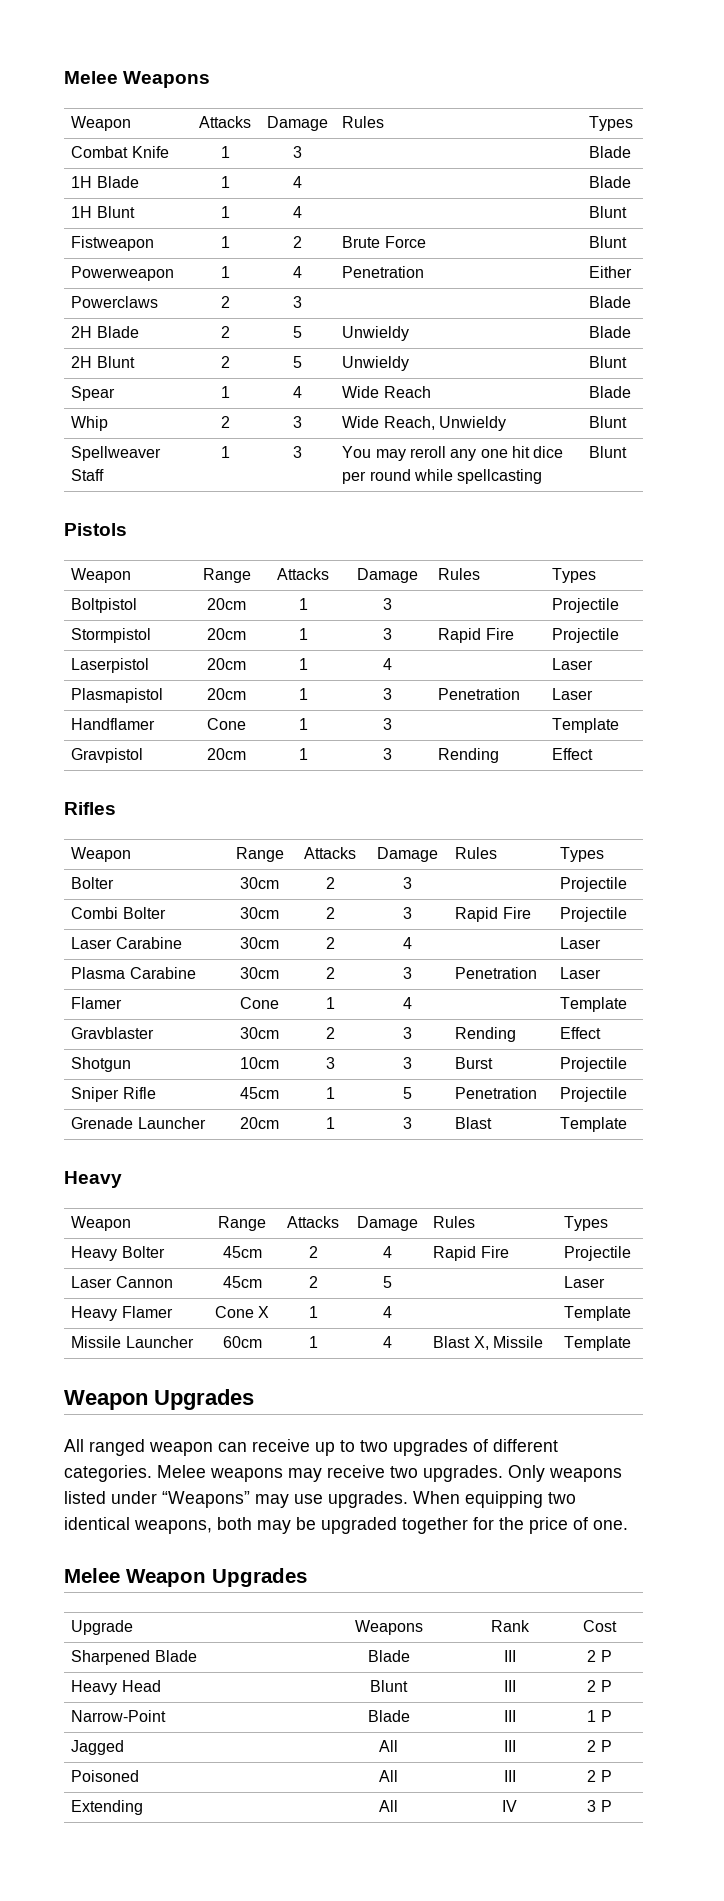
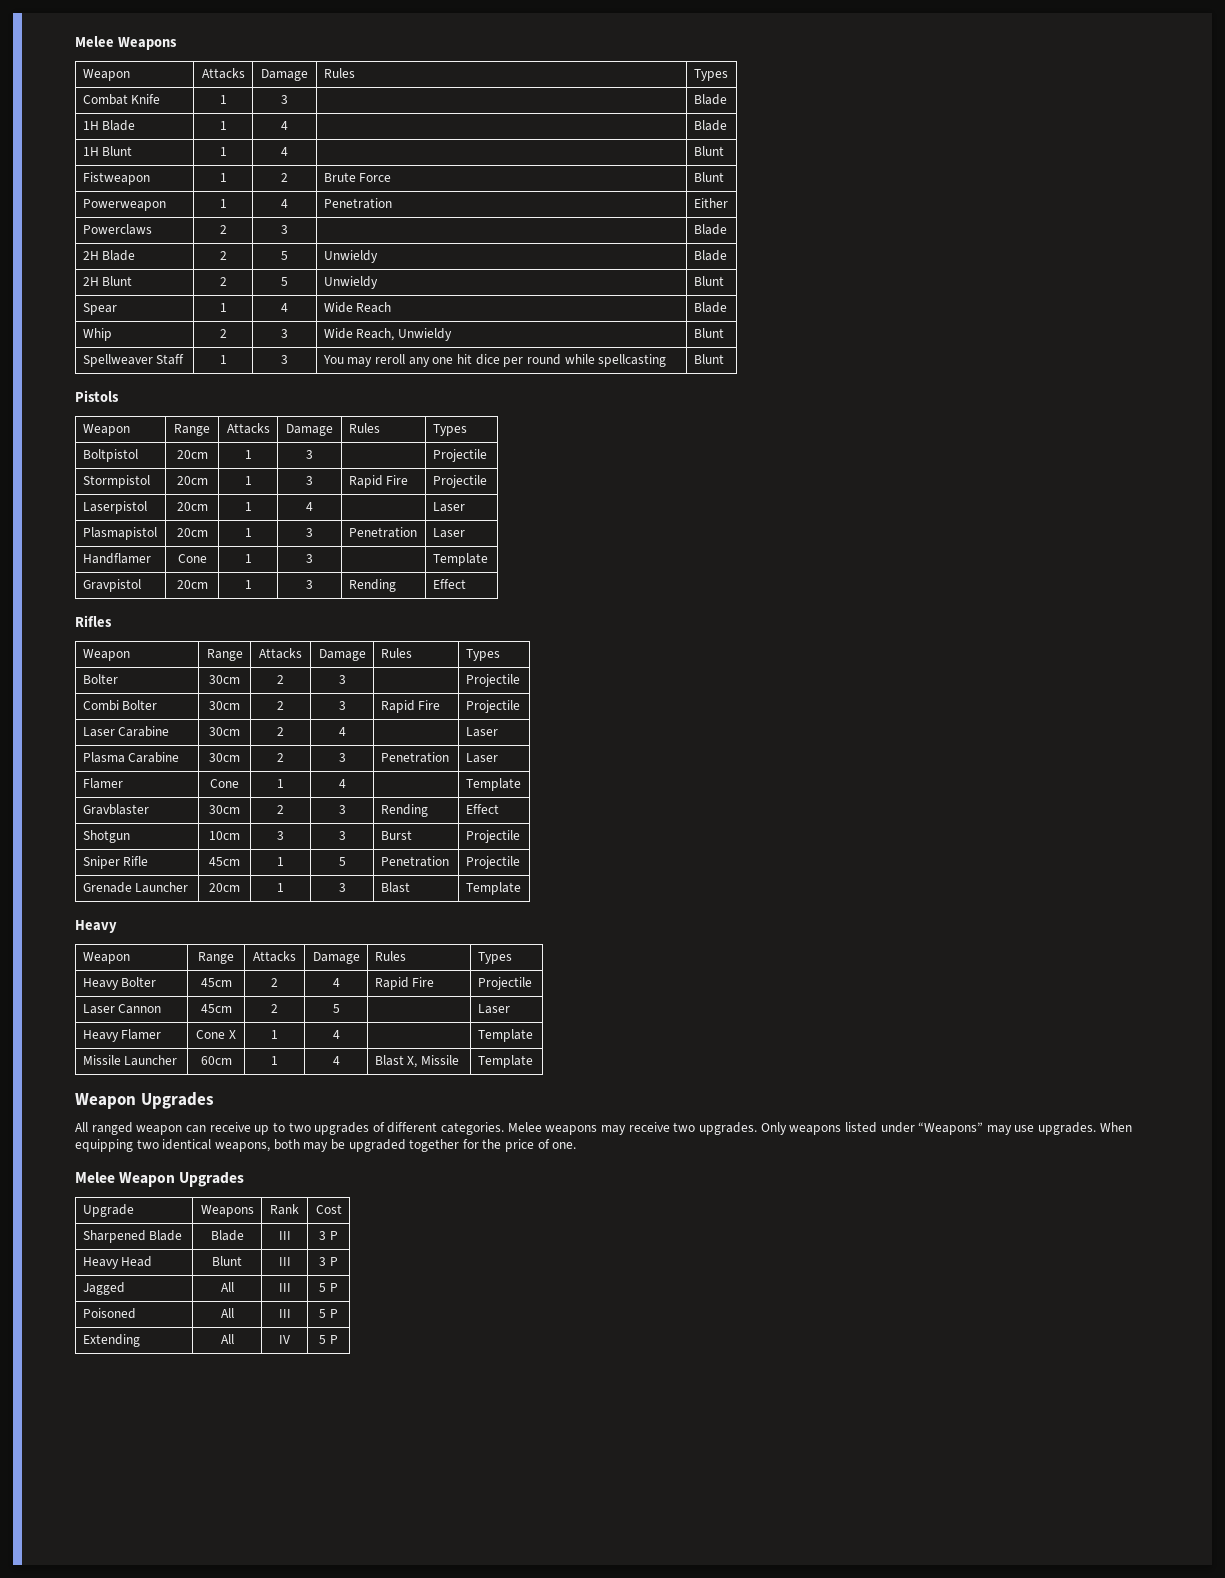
- Sharpened Blade | Blade | III | 2 P
+ Sharpened Blade | Blade | III | 3 P
- Heavy Head | Blunt | III | 2 P
- Narrow-Point | Blade | III | 1 P
+ Heavy Head | Blunt | III | 3 P
- Jagged | All | III | 2 P
+ Jagged | All | III | 5 P
- Poisoned | All | III | 2 P
+ Poisoned | All | III | 5 P
- Extending | All | IV | 3 P
+ Extending | All | IV | 5 P

